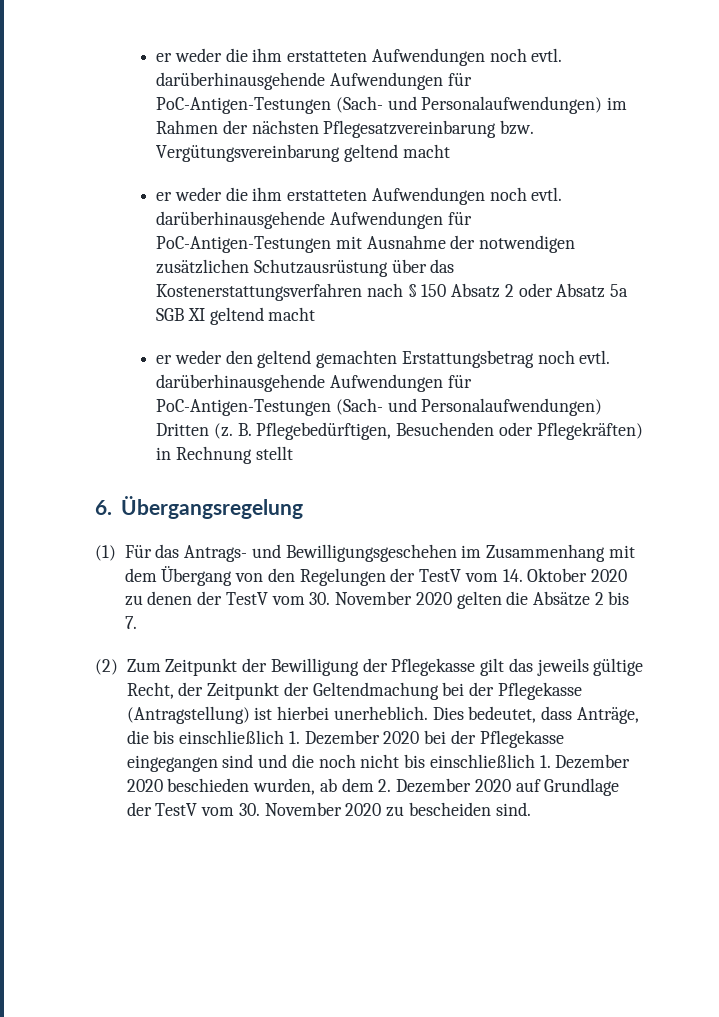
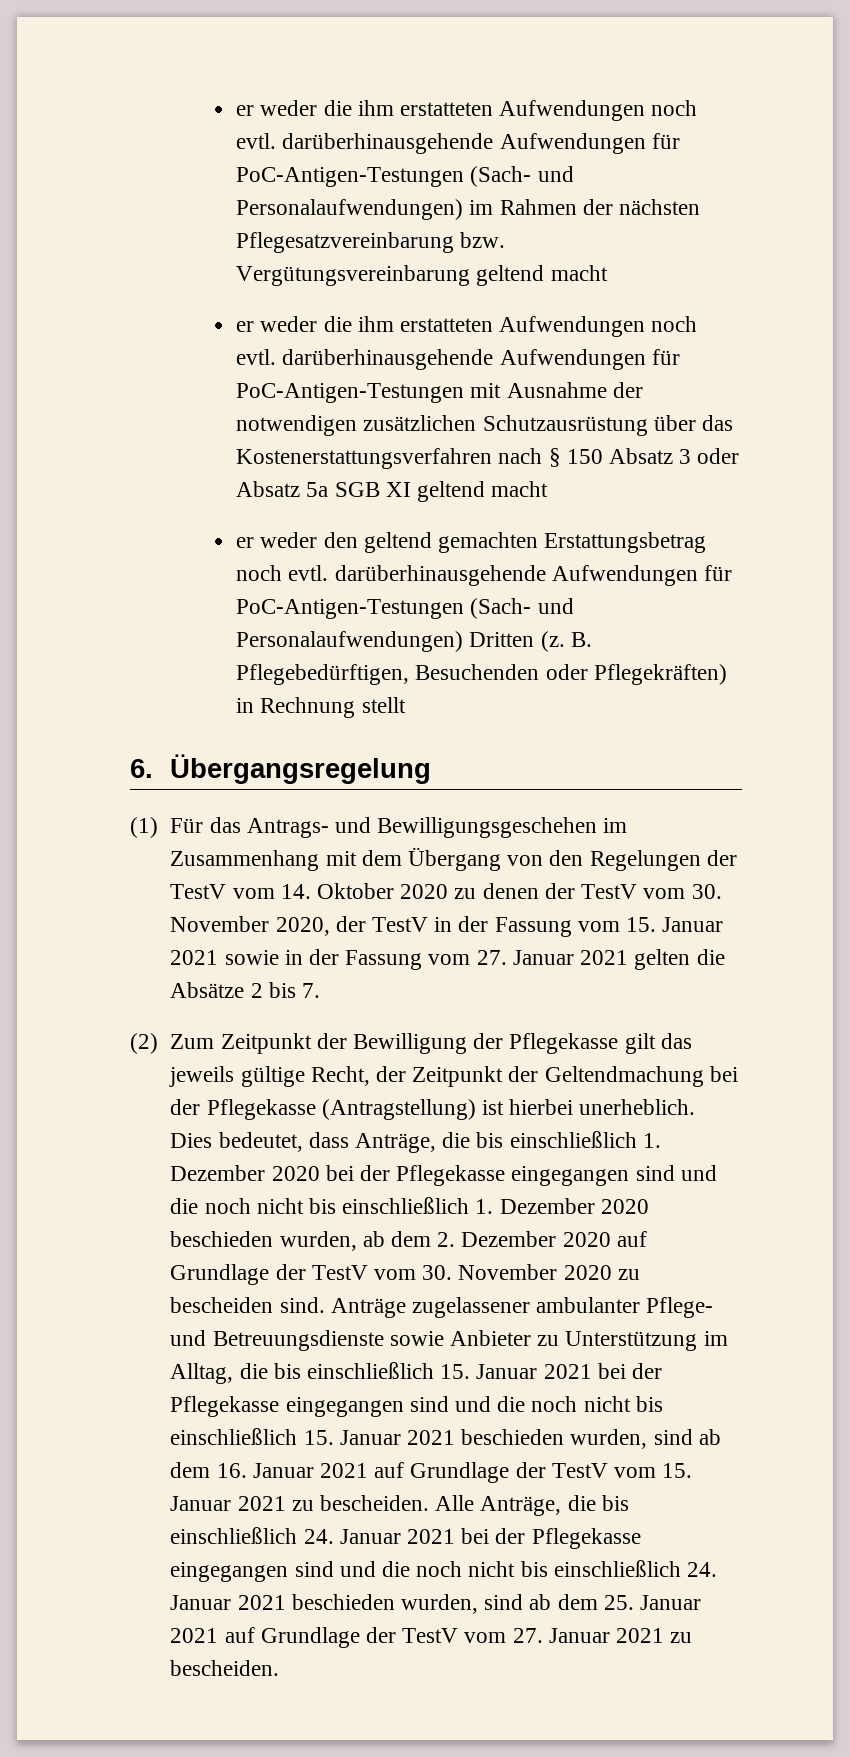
- er weder die ihm erstatteten Aufwendungen noch evtl. darüberhinausgehende Aufwendungen für PoC-Antigen-Testungen mit Ausnahme der notwendigen zusätzlichen Schutzausrüstung über das Kostenerstattungsverfahren nach § 150 Absatz 2 oder Absatz 5a SGB XI geltend macht
+ er weder die ihm erstatteten Aufwendungen noch evtl. darüberhinausgehende Aufwendungen für PoC-Antigen-Testungen mit Ausnahme der notwendigen zusätzlichen Schutzausrüstung über das Kostenerstattungsverfahren nach § 150 Absatz 3 oder Absatz 5a SGB XI geltend macht
- (1) Für das Antrags- und Bewilligungsgeschehen im Zusammenhang mit dem Übergang von den Regelungen der TestV vom 14. Oktober 2020 zu denen der TestV vom 30. November 2020 gelten die Absätze 2 bis 7.
+ (1) Für das Antrags- und Bewilligungsgeschehen im Zusammenhang mit dem Übergang von den Regelungen der TestV vom 14. Oktober 2020 zu denen der TestV vom 30. November 2020, der TestV in der Fassung vom 15. Januar 2021 sowie in der Fassung vom 27. Januar 2021 gelten die Absätze 2 bis 7.
+ Anträge zugelassener ambulanter Pflege- und Betreuungsdienste sowie Anbieter zu Unterstützung im Alltag, die bis einschließlich 15. Januar 2021 bei der Pflegekasse eingegangen sind und die noch nicht bis einschließlich 15. Januar 2021 beschieden wurden, sind ab dem 16. Januar 2021 auf Grundlage der TestV vom 15. Januar 2021 zu bescheiden. Alle Anträge, die bis einschließlich 24. Januar 2021 bei der Pflegekasse eingegangen sind und die noch nicht bis einschließlich 24. Januar 2021 beschieden wurden, sind ab dem 25. Januar 2021 auf Grundlage der TestV vom 27. Januar 2021 zu bescheiden.

